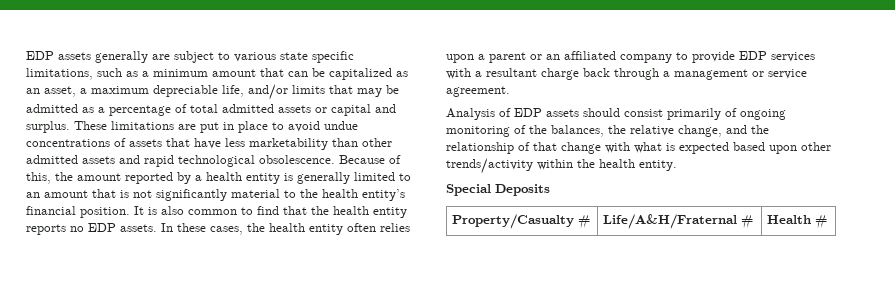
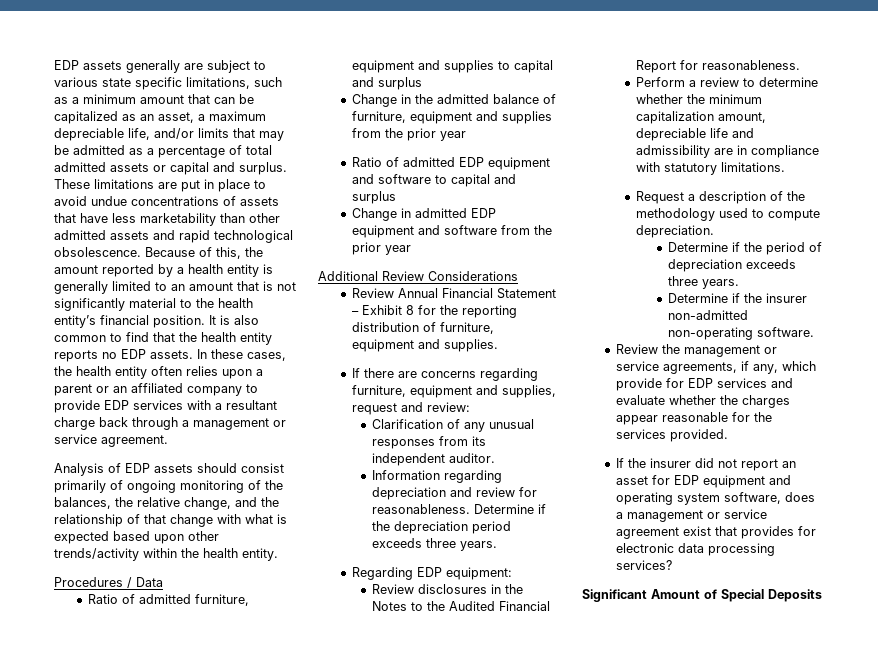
- Special Deposits
- Property/Casualty # | Life/A&H/Fraternal # | Health #
+ Procedures / Data
+ Ratio of admitted furniture, equipment and supplies to capital and surplus
+ Change in the admitted balance of furniture, equipment and supplies from the prior year
+ Ratio of admitted EDP equipment and software to capital and surplus
+ Change in admitted EDP equipment and software from the prior year
+ Additional Review Considerations
+ Review Annual Financial Statement – Exhibit 8 for the reporting distribution of furniture, equipment and supplies.
+ If there are concerns regarding furniture, equipment and supplies, request and review:
+ Clarification of any unusual responses from its independent auditor.
+ Information regarding depreciation and review for reasonableness. Determine if the depreciation period exceeds three years.
+ Regarding EDP equipment:
+ Review disclosures in the Notes to the Audited Financial Report for reasonableness.
+ Perform a review to determine whether the minimum capitalization amount, depreciable life and admissibility are in compliance with statutory limitations.
+ Request a description of the methodology used to compute depreciation.
+ Determine if the period of depreciation exceeds three years.
+ Determine if the insurer non-admitted non-operating software.
+ Review the management or service agreements, if any, which provide for EDP services and evaluate whether the charges appear reasonable for the services provided.
+ If the insurer did not report an asset for EDP equipment and operating system software, does a management or service agreement exist that provides for electronic data processing services?
+ Significant Amount of Special Deposits

